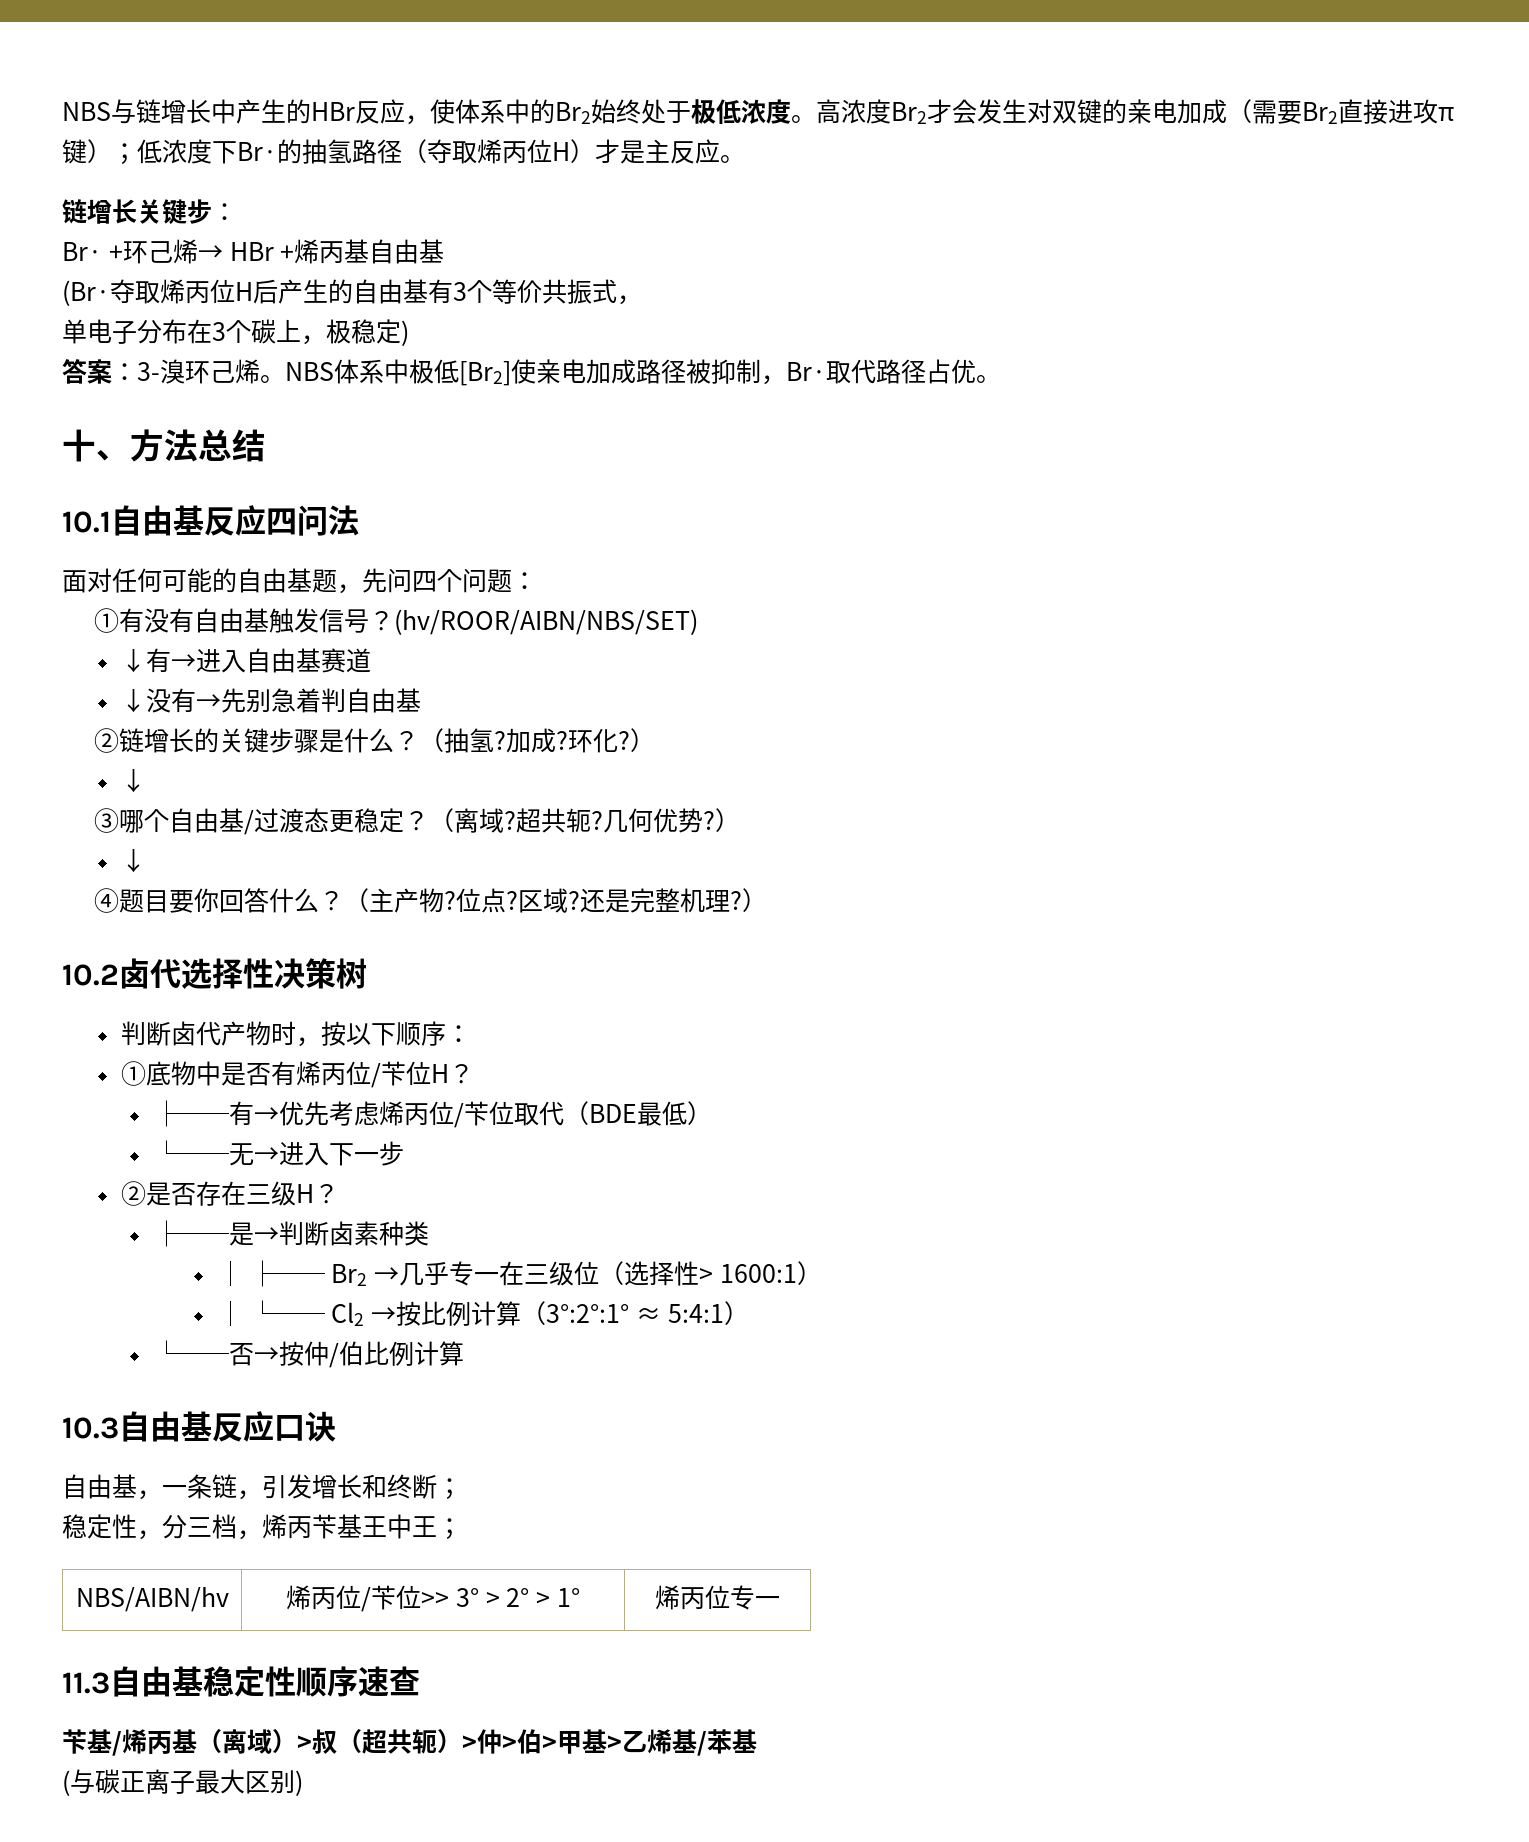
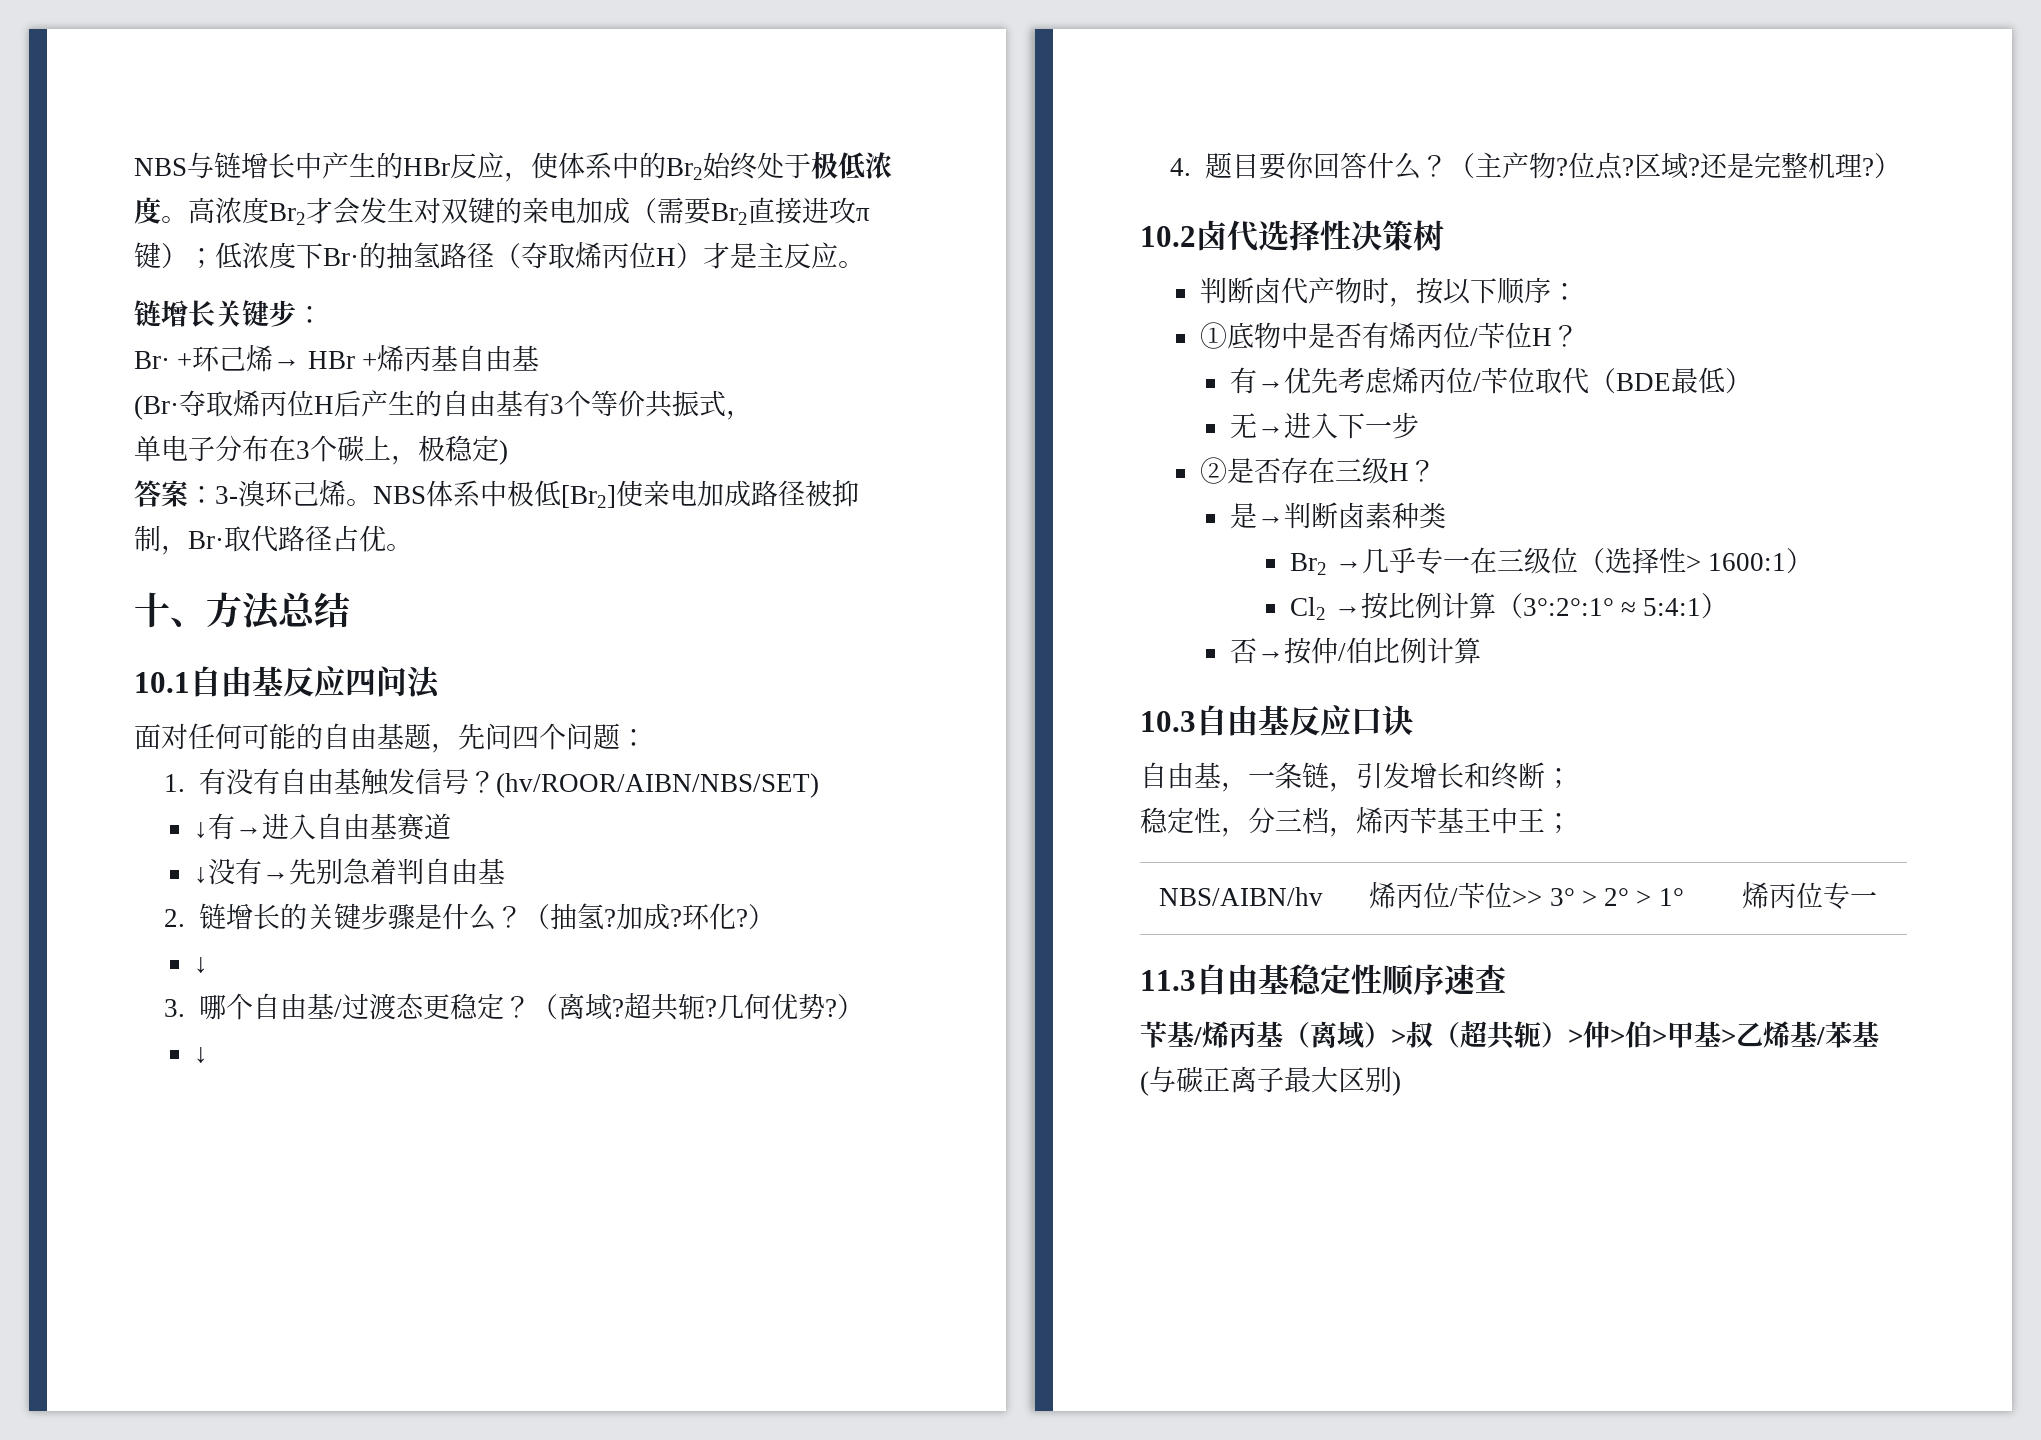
- ①有没有自由基触发信号？
+ 1.有没有自由基触发信号？
- ②链增长的关键步骤是什么？
+ 2.链增长的关键步骤是什么？
- ③哪个自由基/过渡态更稳定？
+ 3.哪个自由基/过渡态更稳定？
- ④题目要你回答什么？
+ 4.题目要你回答什么？
- ├──有→优先考虑烯丙位/苄位取代（BDE最低）
+ 有→优先考虑烯丙位/苄位取代（BDE最低）
- └──无→进入下一步
+ 无→进入下一步
- ├──是→判断卤素种类
+ 是→判断卤素种类
- │ ├── Br2 →几乎专一在三级位（选择性> 1600:1）
+ Br2 →几乎专一在三级位（选择性> 1600:1）
- │ └── Cl2 →按比例计算（3°:2°:1° ≈ 5:4:1）
+ Cl2 →按比例计算（3°:2°:1° ≈ 5:4:1）
- └──否→按仲/伯比例计算
+ 否→按仲/伯比例计算

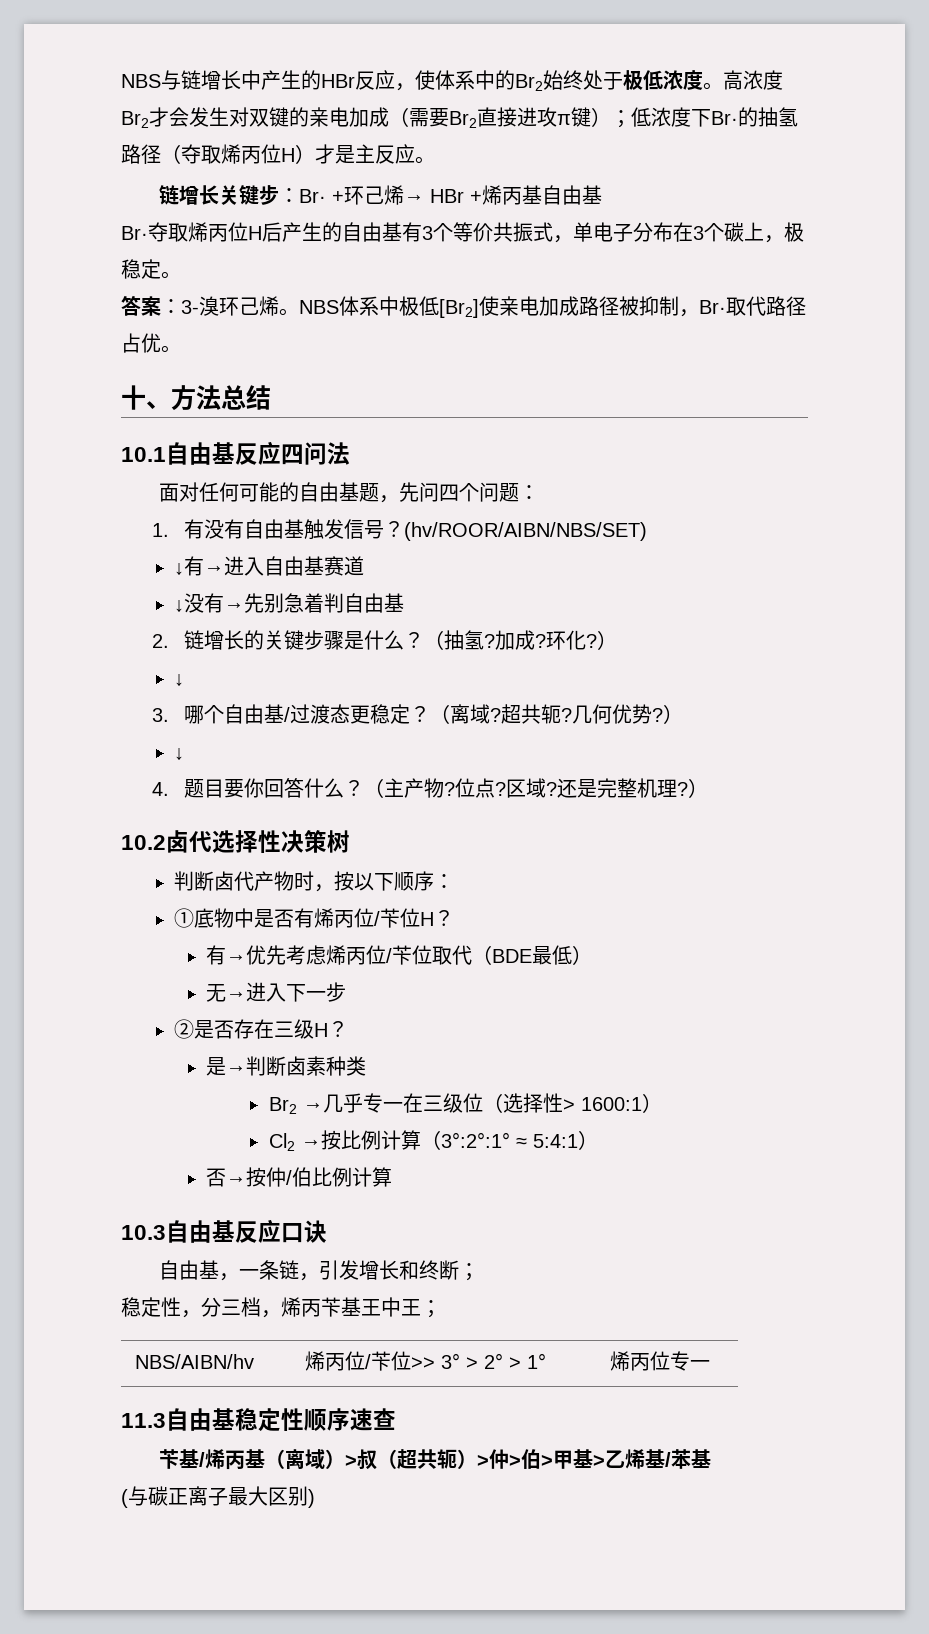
- 链增长关键步：
- Br· +环己烯→ HBr +烯丙基自由基
+ 链增长关键步：Br· +环己烯→ HBr +烯丙基自由基
- (Br·夺取烯丙位H后产生的自由基有3个等价共振式，
- 单电子分布在3个碳上，极稳定)
+ Br·夺取烯丙位H后产生的自由基有3个等价共振式，单电子分布在3个碳上，极稳定。

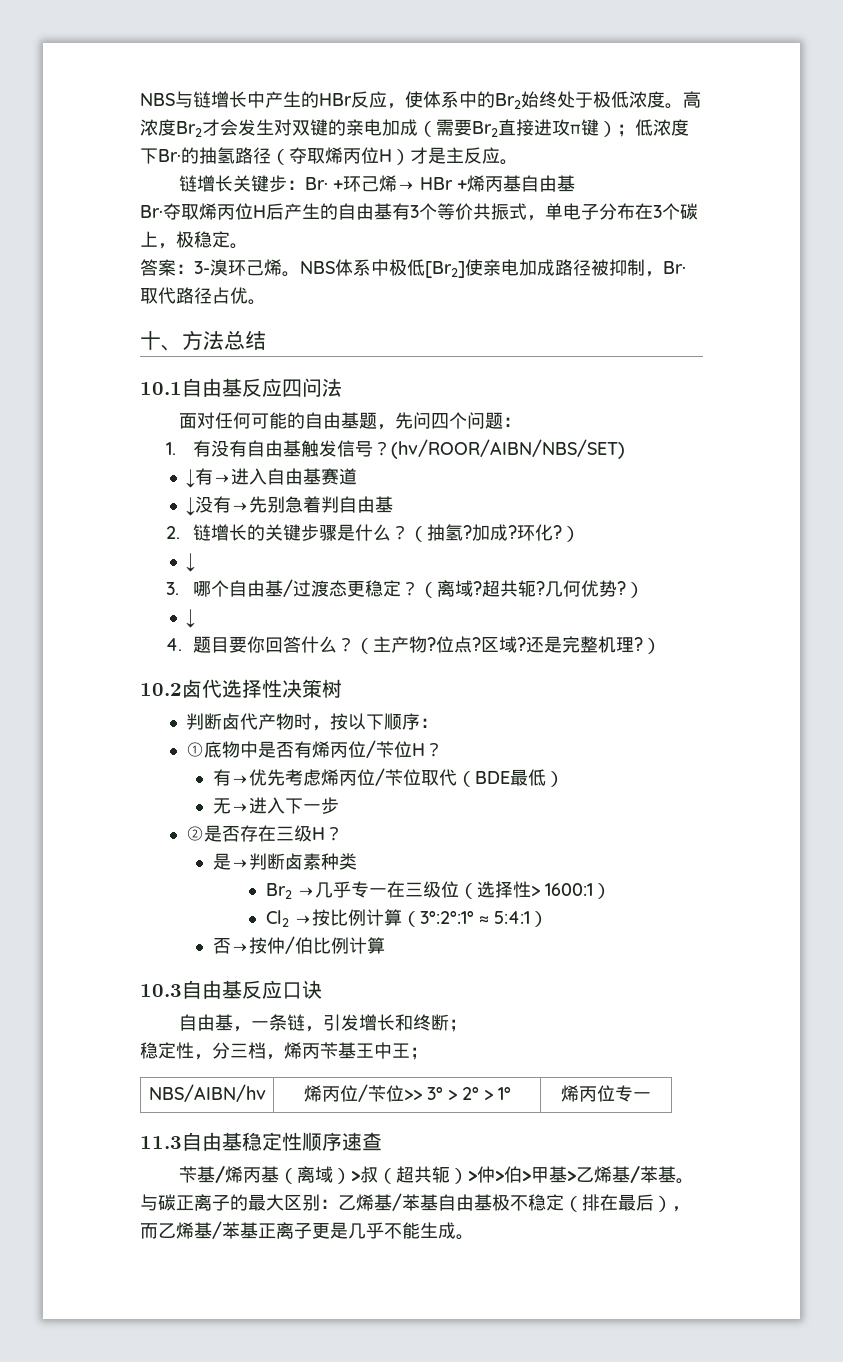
- 苄基/烯丙基（离域）>叔（超共轭）>仲>伯>甲基>乙烯基/苯基
- (与碳正离子最大区别)
+ 苄基/烯丙基（离域）>叔（超共轭）>仲>伯>甲基>乙烯基/苯基。与碳正离子的最大区别：乙烯基/苯基自由基极不稳定（排在最后），而乙烯基/苯基正离子更是几乎不能生成。

